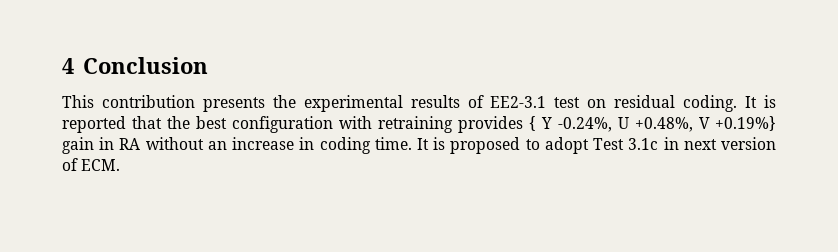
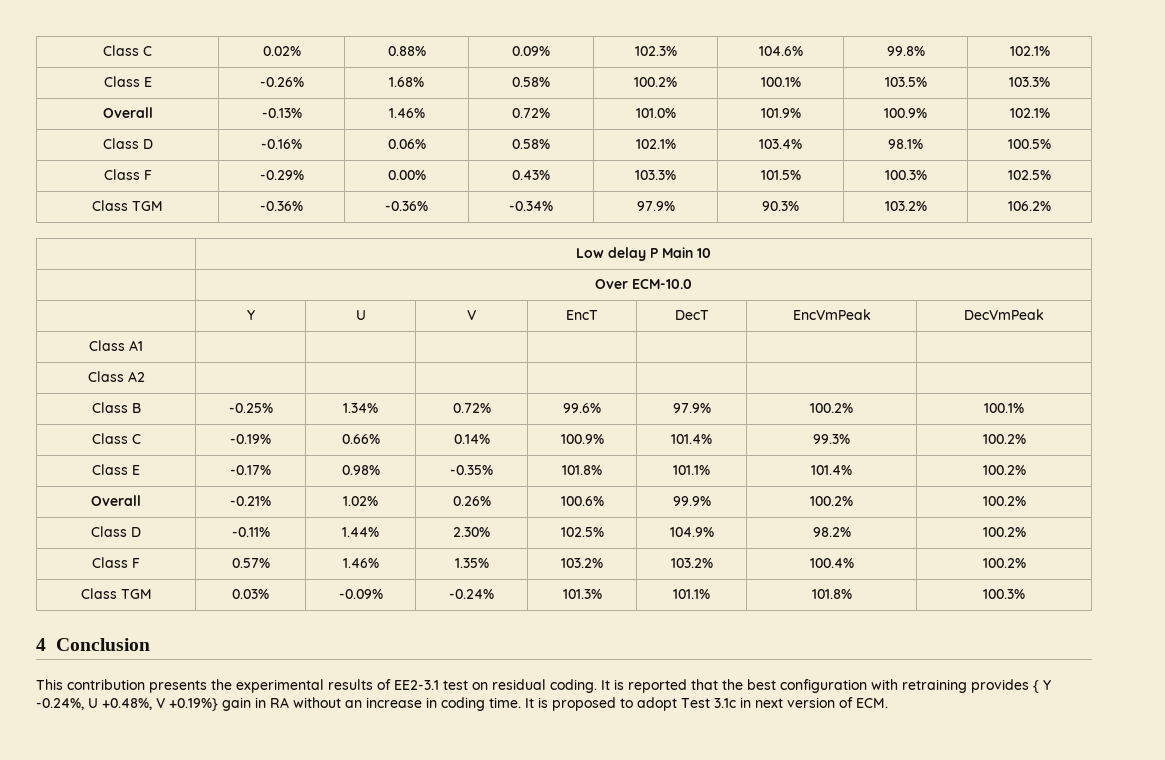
+ Class C | 0.02% | 0.88% | 0.09% | 102.3% | 104.6% | 99.8% | 102.1%
+ Class E | -0.26% | 1.68% | 0.58% | 100.2% | 100.1% | 103.5% | 103.3%
+ Overall | -0.13% | 1.46% | 0.72% | 101.0% | 101.9% | 100.9% | 102.1%
+ Class D | -0.16% | 0.06% | 0.58% | 102.1% | 103.4% | 98.1% | 100.5%
+ Class F | -0.29% | 0.00% | 0.43% | 103.3% | 101.5% | 100.3% | 102.5%
+ Class TGM | -0.36% | -0.36% | -0.34% | 97.9% | 90.3% | 103.2% | 106.2%
+ | Low delay P Main 10
+ | Over ECM-10.0
+ | Y | U | V | EncT | DecT | EncVmPeak | DecVmPeak
+ Class A1 | | | | | | |
+ Class A2 | | | | | | |
+ Class B | -0.25% | 1.34% | 0.72% | 99.6% | 97.9% | 100.2% | 100.1%
+ Class C | -0.19% | 0.66% | 0.14% | 100.9% | 101.4% | 99.3% | 100.2%
+ Class E | -0.17% | 0.98% | -0.35% | 101.8% | 101.1% | 101.4% | 100.2%
+ Overall | -0.21% | 1.02% | 0.26% | 100.6% | 99.9% | 100.2% | 100.2%
+ Class D | -0.11% | 1.44% | 2.30% | 102.5% | 104.9% | 98.2% | 100.2%
+ Class F | 0.57% | 1.46% | 1.35% | 103.2% | 103.2% | 100.4% | 100.2%
+ Class TGM | 0.03% | -0.09% | -0.24% | 101.3% | 101.1% | 101.8% | 100.3%

